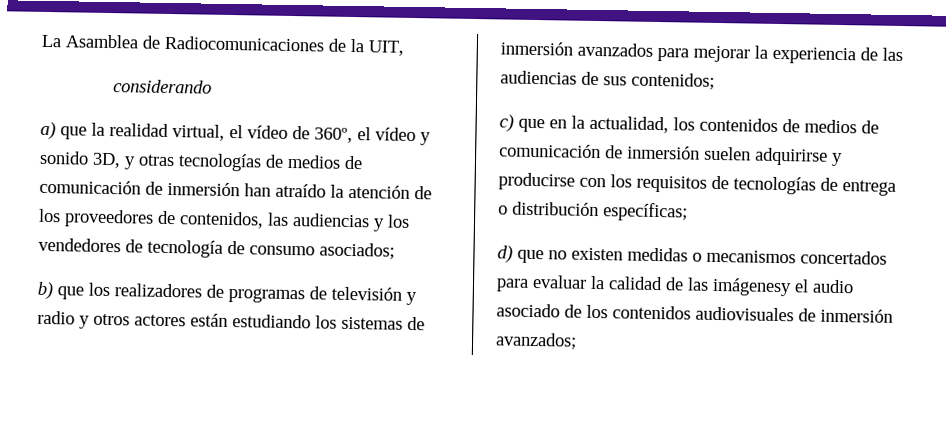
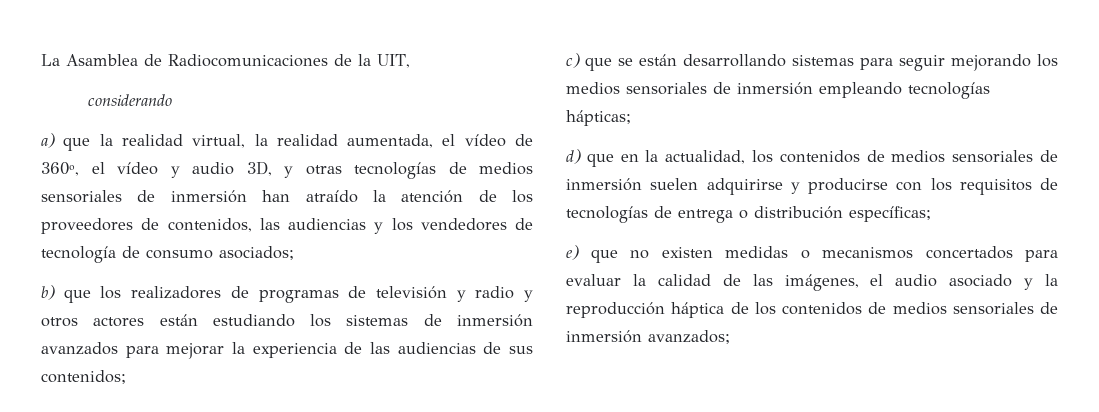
- a) que la realidad virtual, el vídeo de 360º, el vídeo y sonido 3D, y otras tecnologías de medios de comunicación de inmersión han atraído la atención de los proveedores de contenidos, las audiencias y los vendedores de tecnología de consumo asociados;
+ a) que la realidad virtual, la realidad aumentada, el vídeo de 360º, el vídeo y audio 3D, y otras tecnologías de medios sensoriales de inmersión han atraído la atención de los proveedores de contenidos, las audiencias y los vendedores de tecnología de consumo asociados;
- c) que en la actualidad, los contenidos de medios de comunicación de inmersión suelen adquirirse y producirse con los requisitos de tecnologías de entrega o distribución específicas;
+ c) que se están desarrollando sistemas para seguir mejorando los medios sensoriales de inmersión empleando tecnologías hápticas;
+ d) que en la actualidad, los contenidos de medios sensoriales de inmersión suelen adquirirse y producirse con los requisitos de tecnologías de entrega o distribución específicas;
- d) que no existen medidas o mecanismos concertados para evaluar la calidad de las imágenesy el audio asociado de los contenidos audiovisuales de inmersión avanzados;
+ e) que no existen medidas o mecanismos concertados para evaluar la calidad de las imágenes, el audio asociado y la reproducción háptica de los contenidos de medios sensoriales de inmersión avanzados;

